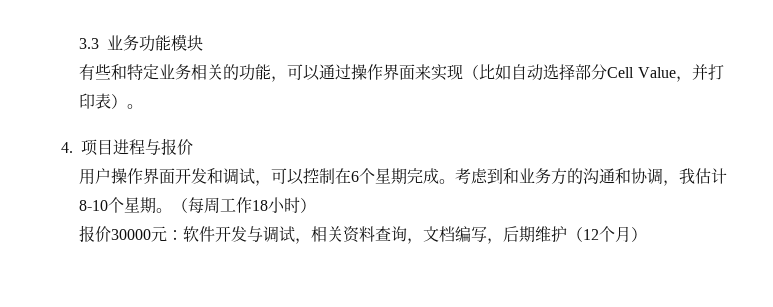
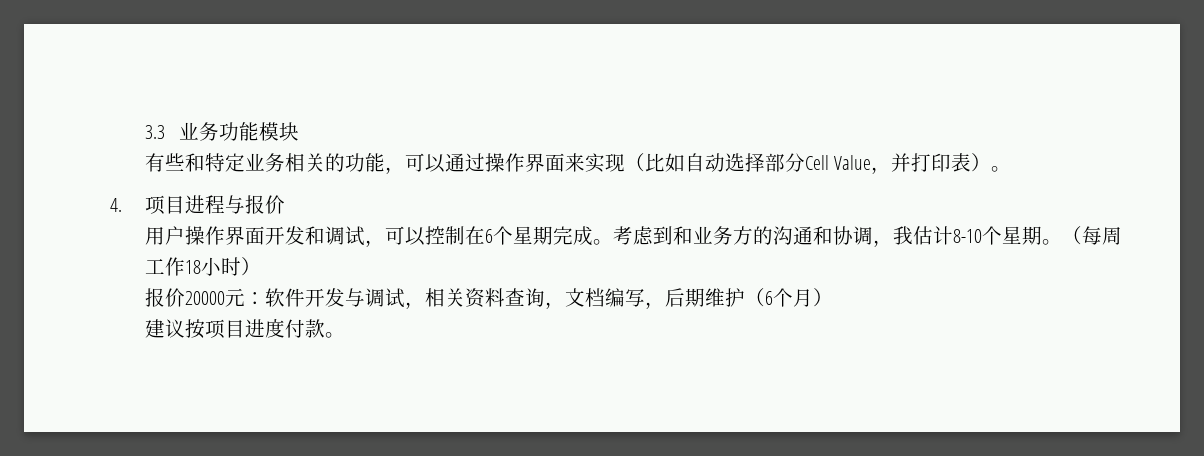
- 报价30000元：软件开发与调试，相关资料查询，文档编写，后期维护（12个月）
+ 报价20000元：软件开发与调试，相关资料查询，文档编写，后期维护（6个月）
+ 建议按项目进度付款。

